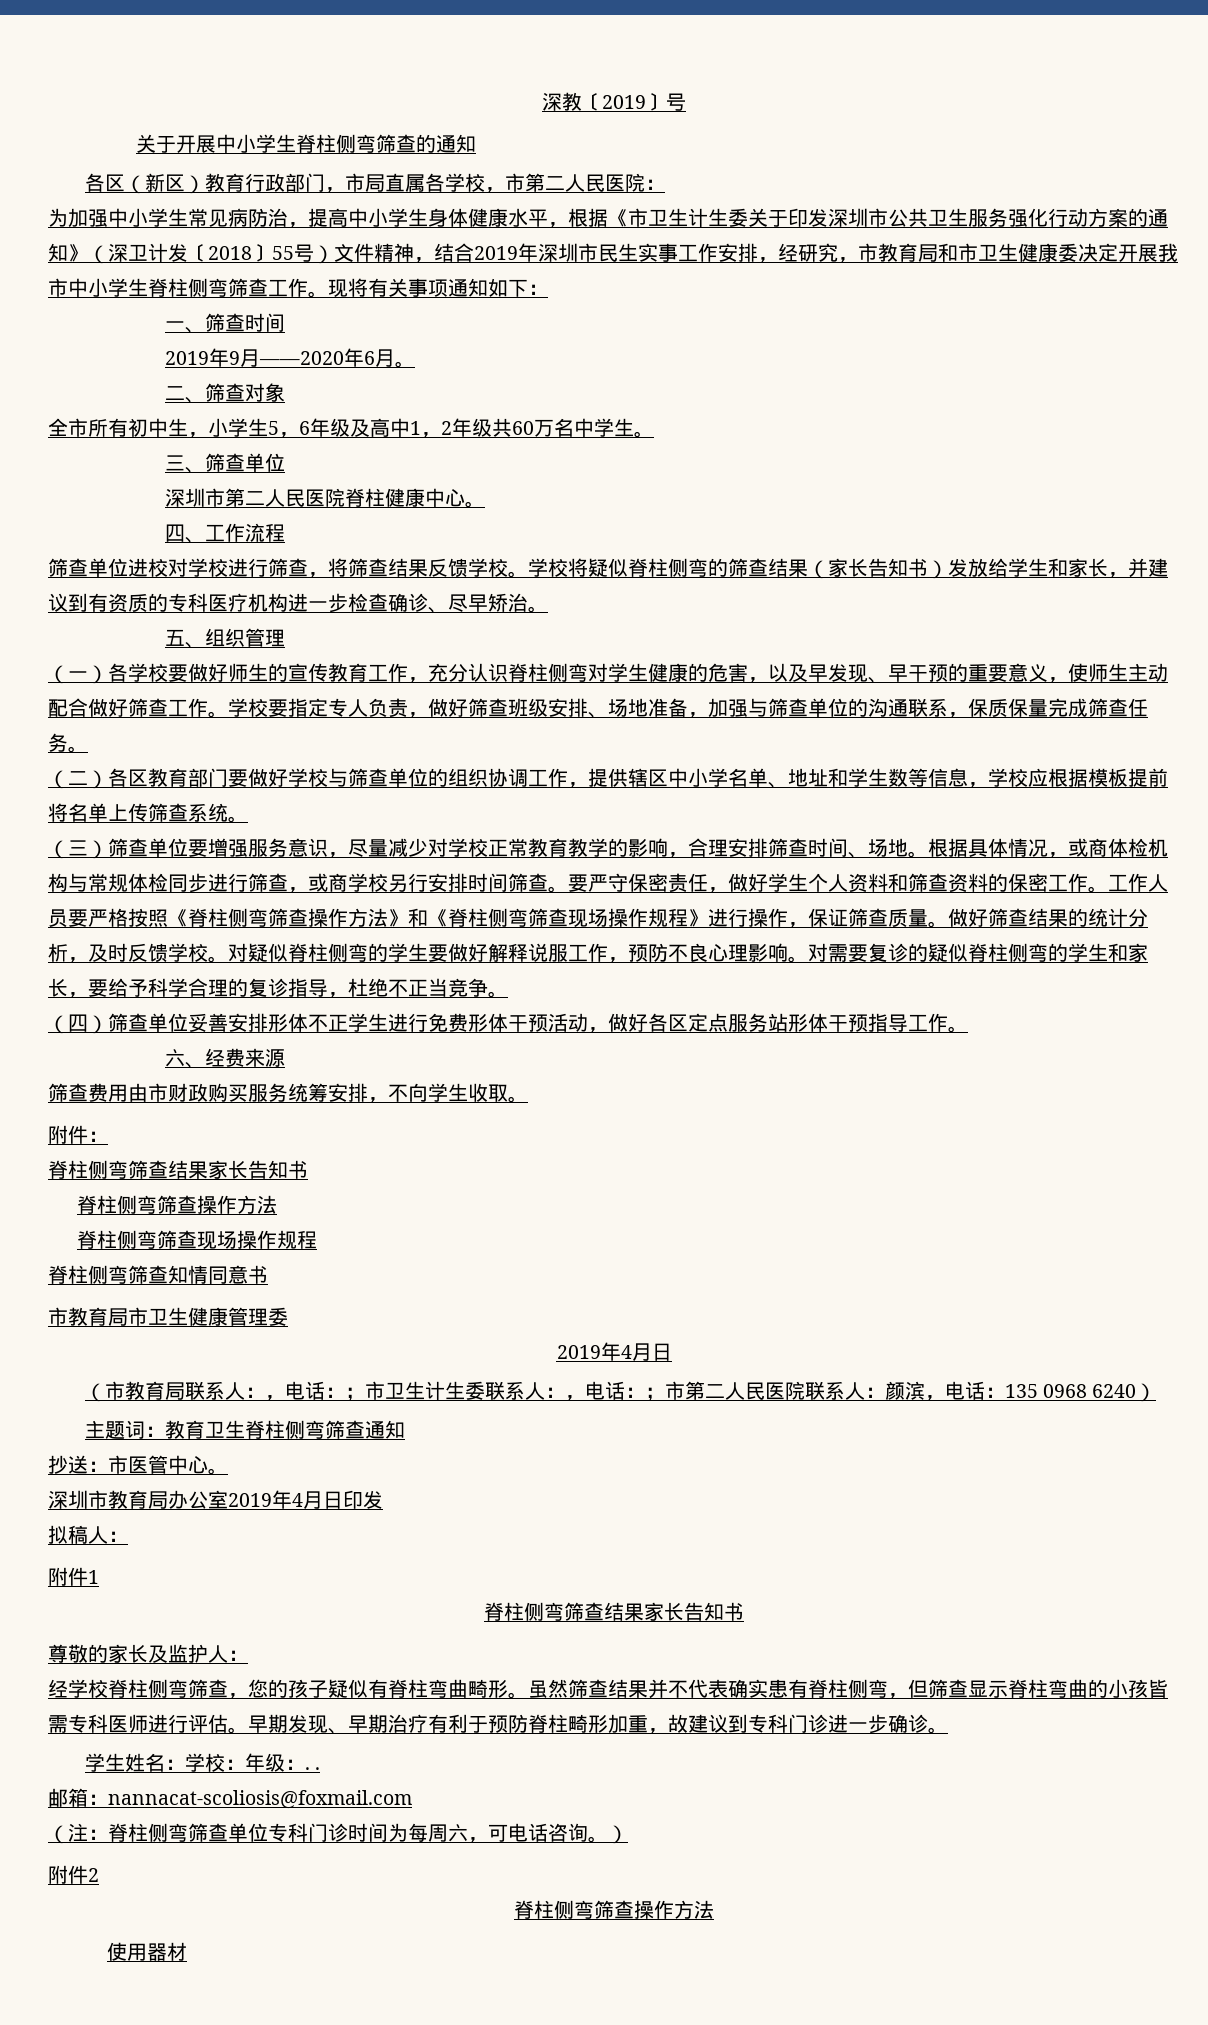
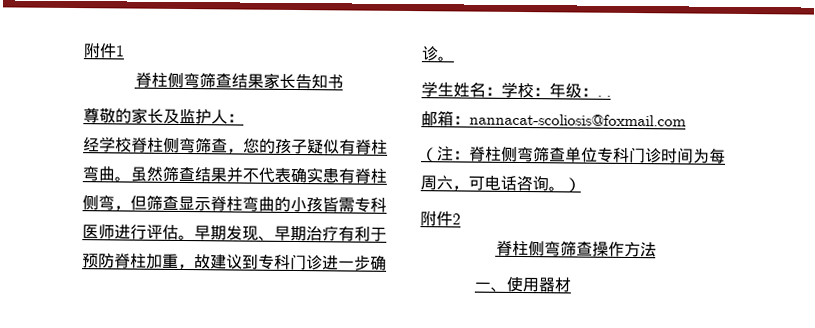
- 深教〔2019〕号
- 关于开展中小学生脊柱侧弯筛查的通知
- 各区（新区）教育行政部门，市局直属各学校，市第二人民医院：
- 为加强中小学生常见病防治，提高中小学生身体健康水平，根据《市卫生计生委关于印发深圳市公共卫生服务强化行动方案的通知》（深卫计发〔2018〕55号）文件精神，结合2019年深圳市民生实事工作安排，经研究，市教育局和市卫生健康委决定开展我市中小学生脊柱侧弯筛查工作。现将有关事项通知如下：
- 一、筛查时间
- 2019年9月——2020年6月。
- 二、筛查对象
- 全市所有初中生，小学生5，6年级及高中1，2年级共60万名中学生。
- 三、筛查单位
- 深圳市第二人民医院脊柱健康中心。
- 四、工作流程
- 筛查单位进校对学校进行筛查，将筛查结果反馈学校。学校将疑似脊柱侧弯的筛查结果（家长告知书）发放给学生和家长，并建议到有资质的专科医疗机构进一步检查确诊、尽早矫治。
- 五、组织管理
- （一）各学校要做好师生的宣传教育工作，充分认识脊柱侧弯对学生健康的危害，以及早发现、早干预的重要意义，使师生主动配合做好筛查工作。学校要指定专人负责，做好筛查班级安排、场地准备，加强与筛查单位的沟通联系，保质保量完成筛查任务。
- （二）各区教育部门要做好学校与筛查单位的组织协调工作，提供辖区中小学名单、地址和学生数等信息，学校应根据模板提前将名单上传筛查系统。
- （三）筛查单位要增强服务意识，尽量减少对学校正常教育教学的影响，合理安排筛查时间、场地。根据具体情况，或商体检机构与常规体检同步进行筛查，或商学校另行安排时间筛查。要严守保密责任，做好学生个人资料和筛查资料的保密工作。工作人员要严格按照《脊柱侧弯筛查操作方法》和《脊柱侧弯筛查现场操作规程》进行操作，保证筛查质量。做好筛查结果的统计分析，及时反馈学校。对疑似脊柱侧弯的学生要做好解释说服工作，预防不良心理影响。对需要复诊的疑似脊柱侧弯的学生和家长，要给予科学合理的复诊指导，杜绝不正当竞争。
- （四）筛查单位妥善安排形体不正学生进行免费形体干预活动，做好各区定点服务站形体干预指导工作。
- 六、经费来源
- 筛查费用由市财政购买服务统筹安排，不向学生收取。
- 附件：
- 脊柱侧弯筛查结果家长告知书
- 脊柱侧弯筛查操作方法
- 脊柱侧弯筛查现场操作规程
- 脊柱侧弯筛查知情同意书
- 市教育局市卫生健康管理委
- 2019年4月日
- （市教育局联系人：，电话：；市卫生计生委联系人：，电话：；市第二人民医院联系人：颜滨，电话：135 0968 6240）
- 主题词：教育卫生脊柱侧弯筛查通知
- 抄送：市医管中心。
- 深圳市教育局办公室2019年4月日印发
- 拟稿人：
- 经学校脊柱侧弯筛查，您的孩子疑似有脊柱弯曲畸形。
+ 经学校脊柱侧弯筛查，您的孩子疑似有脊柱弯曲。
- 早期发现、早期治疗有利于预防脊柱畸形加重，故建议到专科门诊进一步确诊。
+ 早期发现、早期治疗有利于预防脊柱加重，故建议到专科门诊进一步确诊。
- 使用器材
+ 一、使用器材

